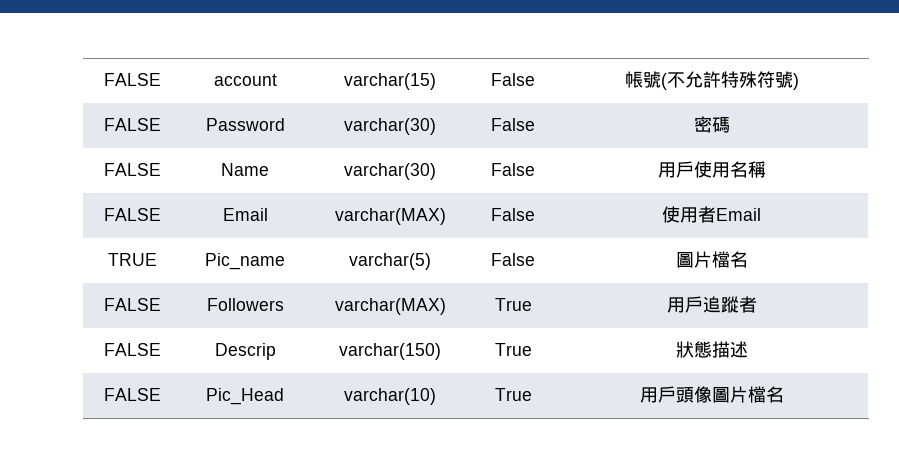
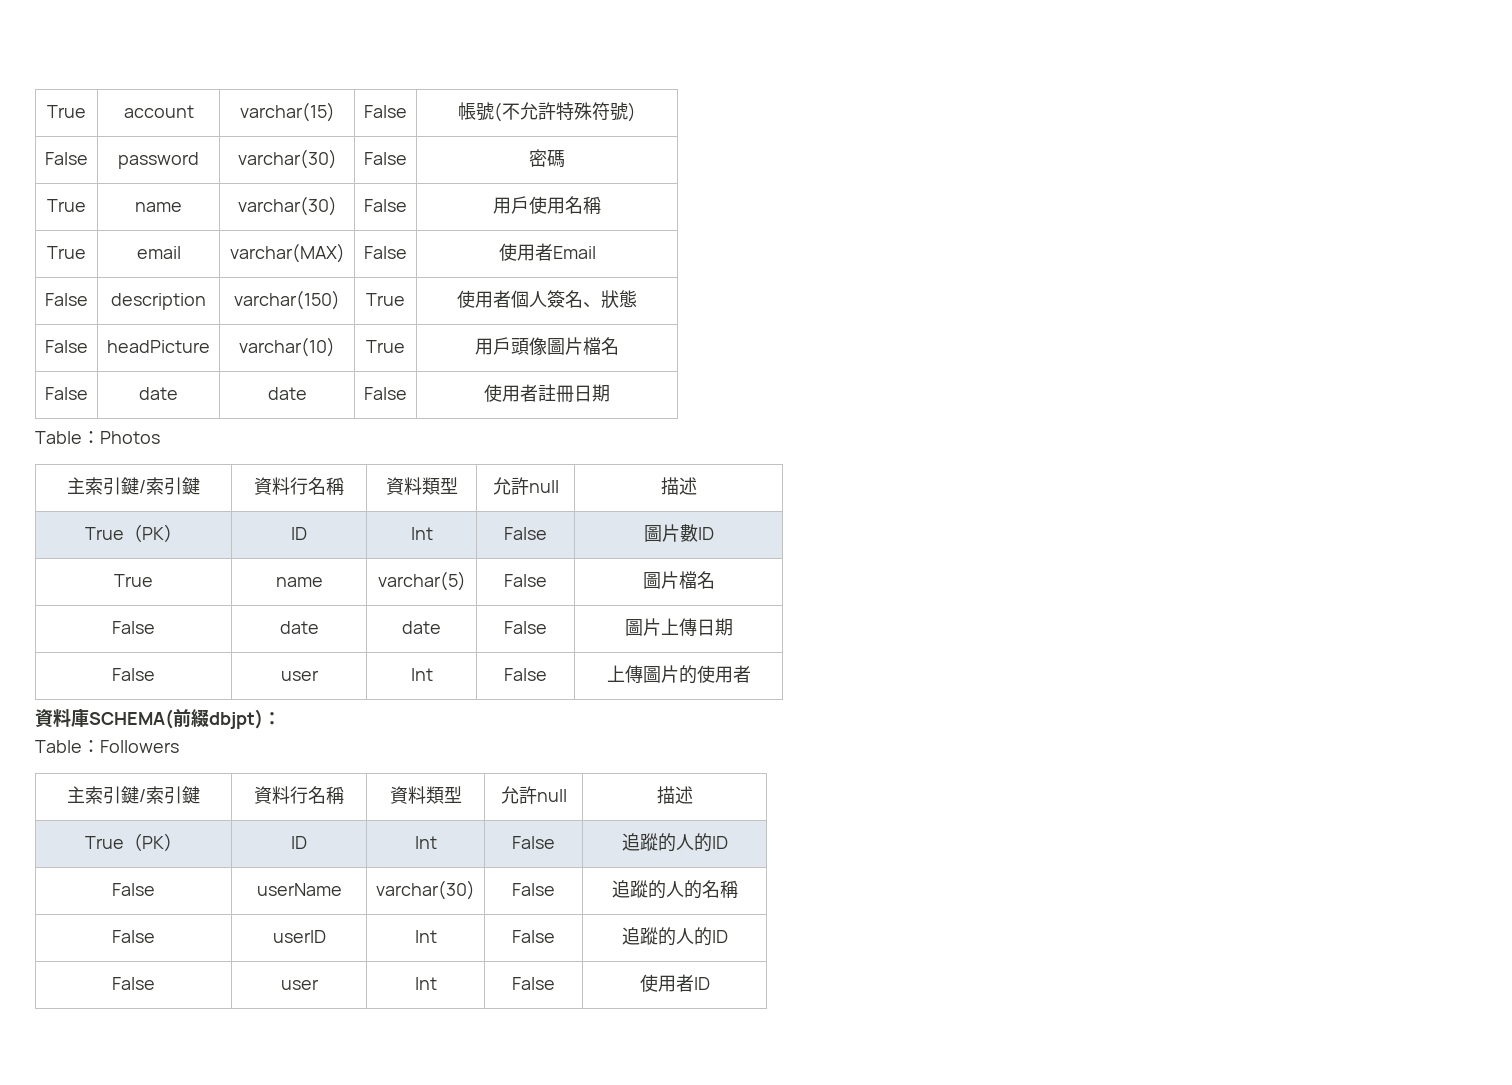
- FALSE | account | varchar(15) | False | 帳號(不允許特殊符號)
+ True | account | varchar(15) | False | 帳號(不允許特殊符號)
- FALSE | Password | varchar(30) | False | 密碼
+ False | password | varchar(30) | False | 密碼
- FALSE | Name | varchar(30) | False | 用戶使用名稱
+ True | name | varchar(30) | False | 用戶使用名稱
- FALSE | Email | varchar(MAX) | False | 使用者Email
+ True | email | varchar(MAX) | False | 使用者Email
- TRUE | Pic_name | varchar(5) | False | 圖片檔名
- FALSE | Followers | varchar(MAX) | True | 用戶追蹤者
- FALSE | Descrip | varchar(150) | True | 狀態描述
- FALSE | Pic_Head | varchar(10) | True | 用戶頭像圖片檔名
+ False | description | varchar(150) | True | 使用者個人簽名、狀態
+ False | headPicture | varchar(10) | True | 用戶頭像圖片檔名
+ False | date | date | False | 使用者註冊日期
+ Table：Photos
+ 主索引鍵/索引鍵 | 資料行名稱 | 資料類型 | 允許null | 描述
+ True（PK） | ID | Int | False | 圖片數ID
+ True | name | varchar(5) | False | 圖片檔名
+ False | date | date | False | 圖片上傳日期
+ False | user | Int | False | 上傳圖片的使用者
+ 資料庫SCHEMA(前綴dbjpt)：
+ Table：Followers
+ 主索引鍵/索引鍵 | 資料行名稱 | 資料類型 | 允許null | 描述
+ True（PK） | ID | Int | False | 追蹤的人的ID
+ False | userName | varchar(30) | False | 追蹤的人的名稱
+ False | userID | Int | False | 追蹤的人的ID
+ False | user | Int | False | 使用者ID

